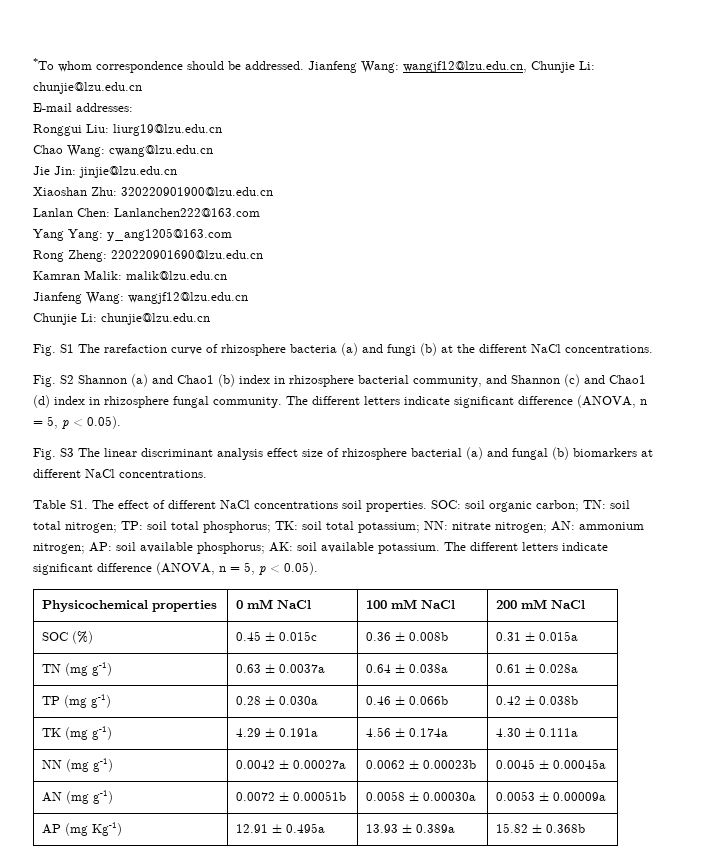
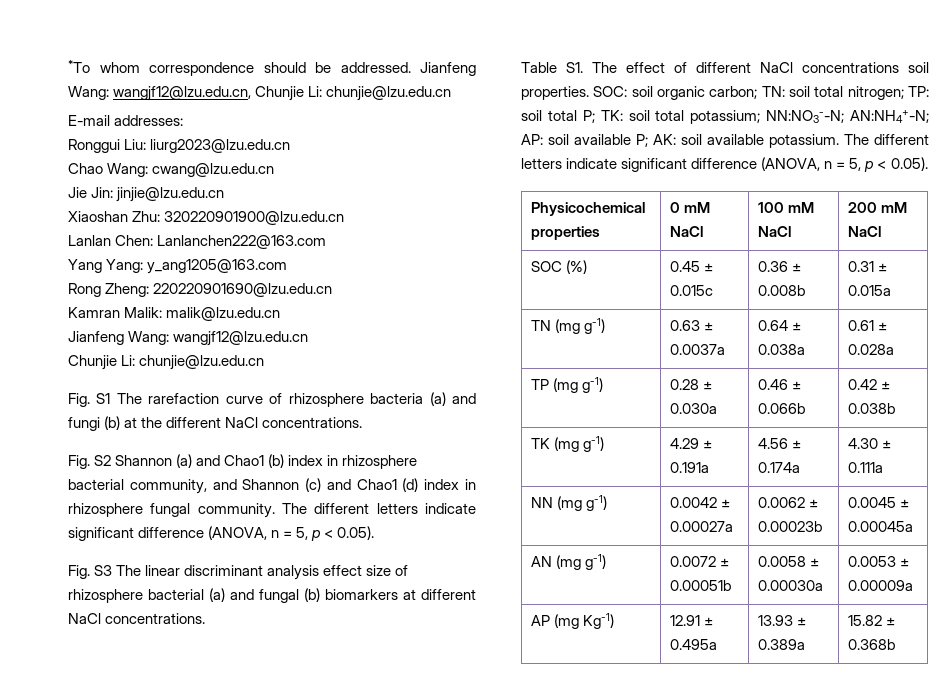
- Ronggui Liu: liurg19@lzu.edu.cn
+ Ronggui Liu: liurg2023@lzu.edu.cn
- SOC: soil organic carbon; TN: soil total nitrogen; TP: soil total phosphorus; TK: soil total potassium; NN: nitrate nitrogen; AN: ammonium nitrogen; AP: soil available phosphorus; AK: soil available potassium.
+ SOC: soil organic carbon; TN: soil total nitrogen; TP: soil total P; TK: soil total potassium; NN:NO3--N; AN:NH4+-N; AP: soil available P; AK: soil available potassium.

